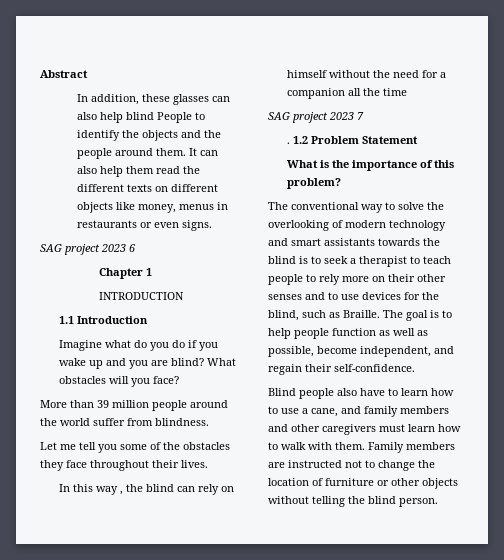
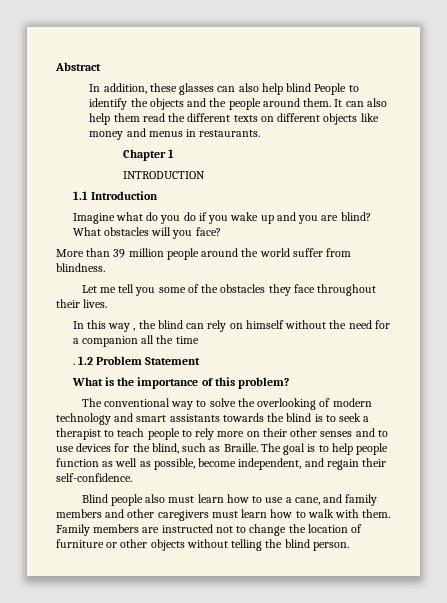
- It can also help them read the different texts on different objects like money, menus in restaurants or even signs.
- SAG project 2023 6
+ It can also help them read the different texts on different objects like money and menus in restaurants.
- SAG project 2023 7
- Blind people also have to learn how to use a cane, and family members and other caregivers must learn how to walk with them.
+ Blind people also must learn how to use a cane, and family members and other caregivers must learn how to walk with them.

